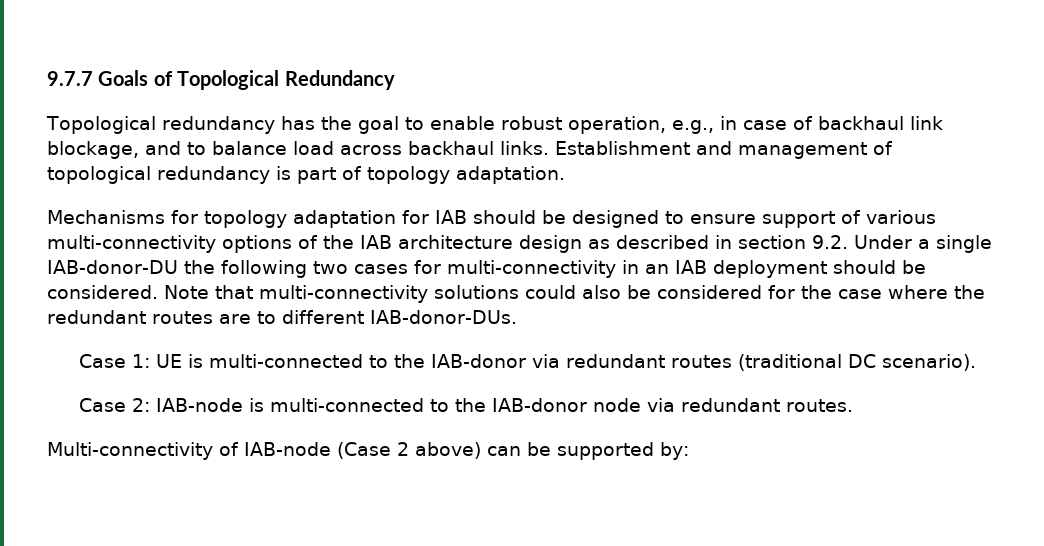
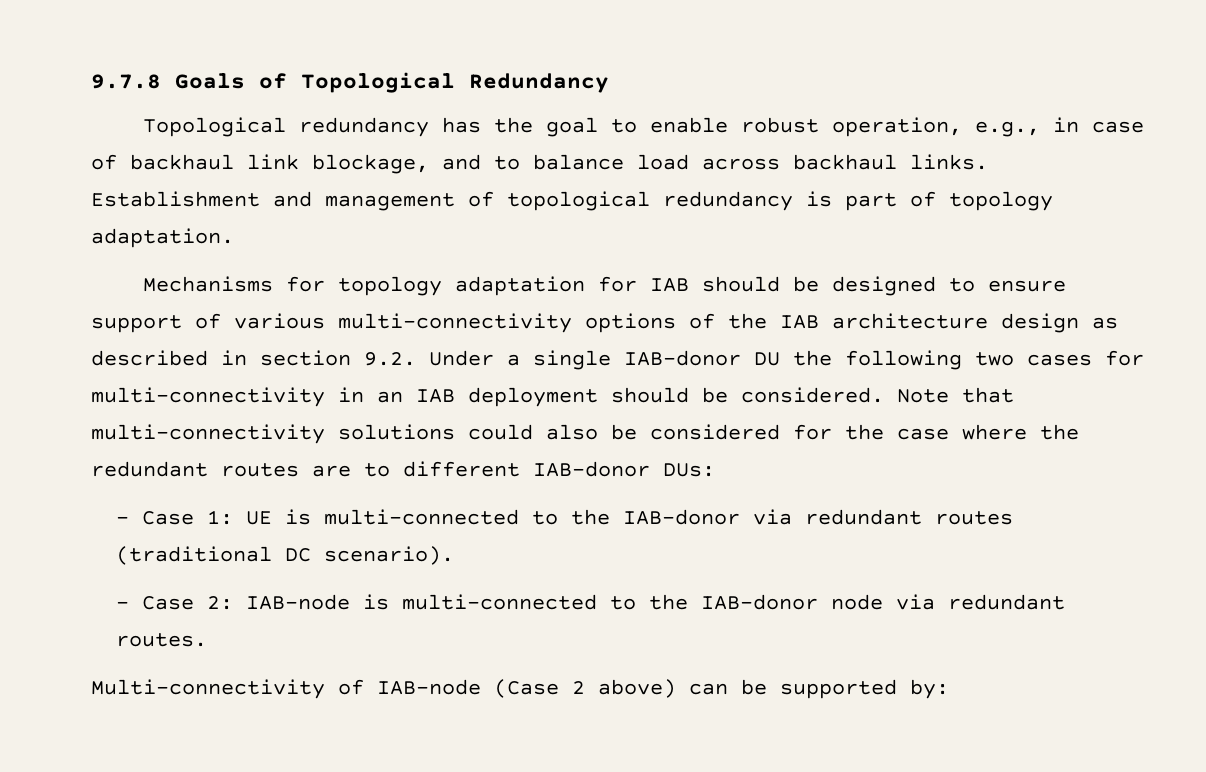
- 9.7.7 Goals of Topological Redundancy
+ 9.7.8 Goals of Topological Redundancy
- Mechanisms for topology adaptation for IAB should be designed to ensure support of various multi-connectivity options of the IAB architecture design as described in section 9.2. Under a single IAB-donor-DU the following two cases for multi-connectivity in an IAB deployment should be considered.
+ Mechanisms for topology adaptation for IAB should be designed to ensure support of various multi-connectivity options of the IAB architecture design as described in section 9.2. Under a single IAB-donor DU the following two cases for multi-connectivity in an IAB deployment should be considered.
- Note that multi-connectivity solutions could also be considered for the case where the redundant routes are to different IAB-donor-DUs.
- Case 1: UE is multi-connected to the IAB-donor via redundant routes (traditional DC scenario).
+ Note that multi-connectivity solutions could also be considered for the case where the redundant routes are to different IAB-donor DUs:
+ - Case 1: UE is multi-connected to the IAB-donor via redundant routes (traditional DC scenario).
- Case 2: IAB-node is multi-connected to the IAB-donor node via redundant routes.
+ - Case 2: IAB-node is multi-connected to the IAB-donor node via redundant routes.

